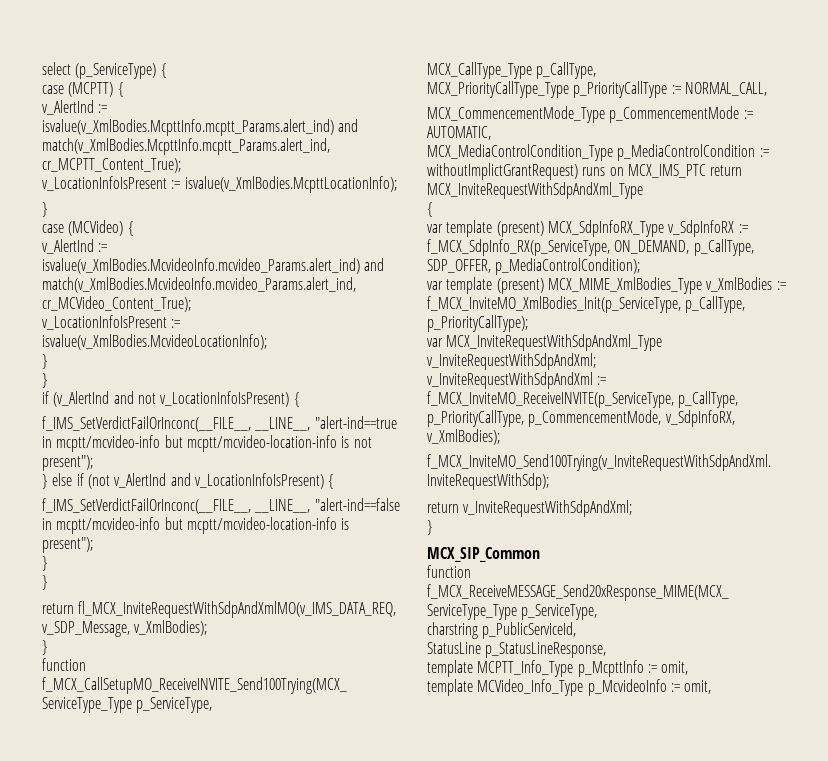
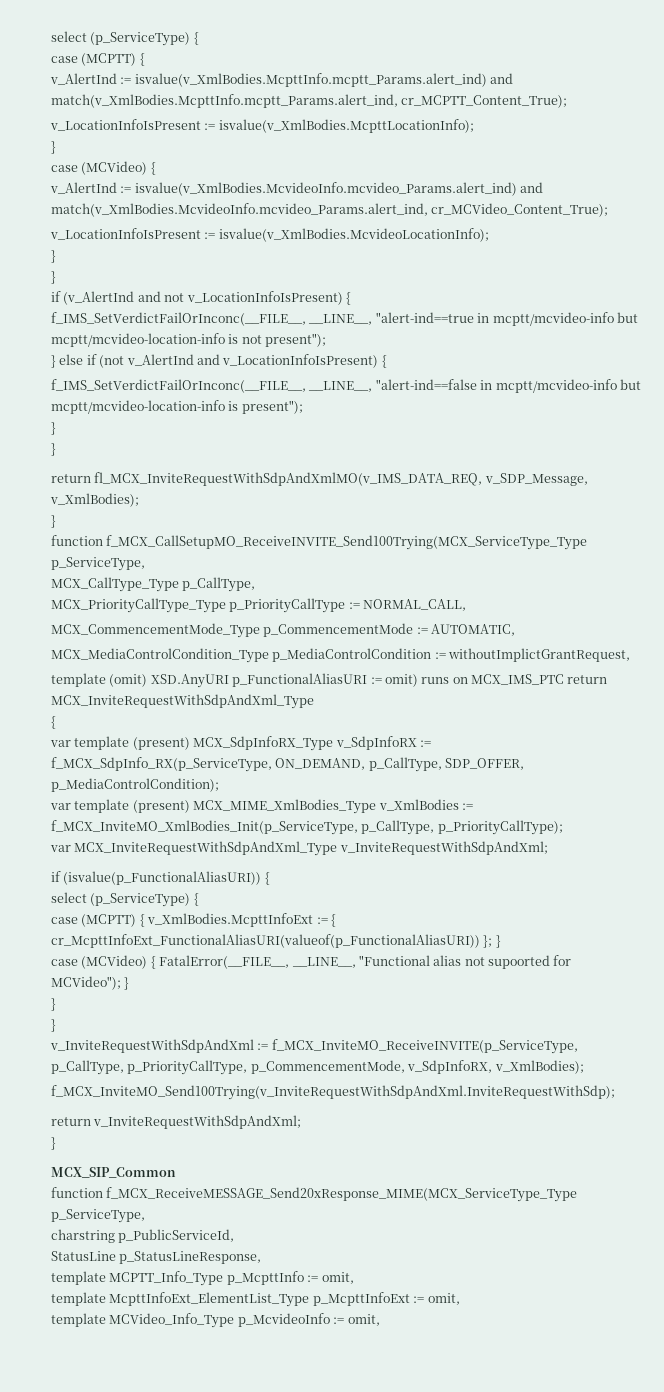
- MCX_MediaControlCondition_Type p_MediaControlCondition := withoutImplictGrantRequest) runs on MCX_IMS_PTC return MCX_InviteRequestWithSdpAndXml_Type
+ MCX_MediaControlCondition_Type p_MediaControlCondition := withoutImplictGrantRequest,
+ template (omit) XSD.AnyURI p_FunctionalAliasURI := omit) runs on MCX_IMS_PTC return MCX_InviteRequestWithSdpAndXml_Type
+ if (isvalue(p_FunctionalAliasURI)) {
+ select (p_ServiceType) {
+ case (MCPTT) { v_XmlBodies.McpttInfoExt := { cr_McpttInfoExt_FunctionalAliasURI(valueof(p_FunctionalAliasURI)) }; }
+ case (MCVideo) { FatalError(__FILE__, __LINE__, "Functional alias not supoorted for MCVideo"); }
+ }
+ }
+ template McpttInfoExt_ElementList_Type p_McpttInfoExt := omit,

